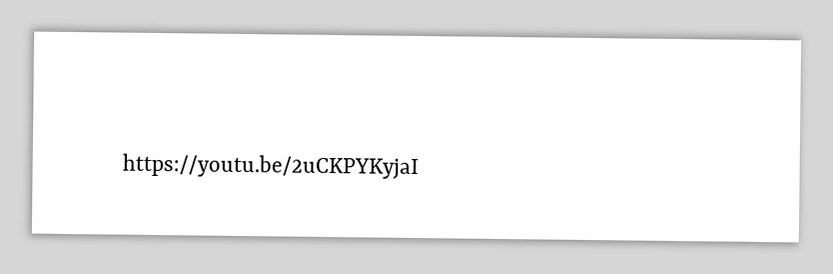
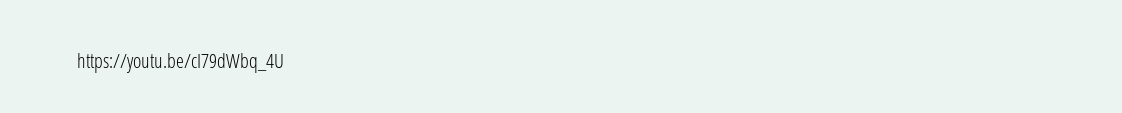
- https://youtu.be/2uCKPYKyjaI
+ https://youtu.be/cI79dWbq_4U

